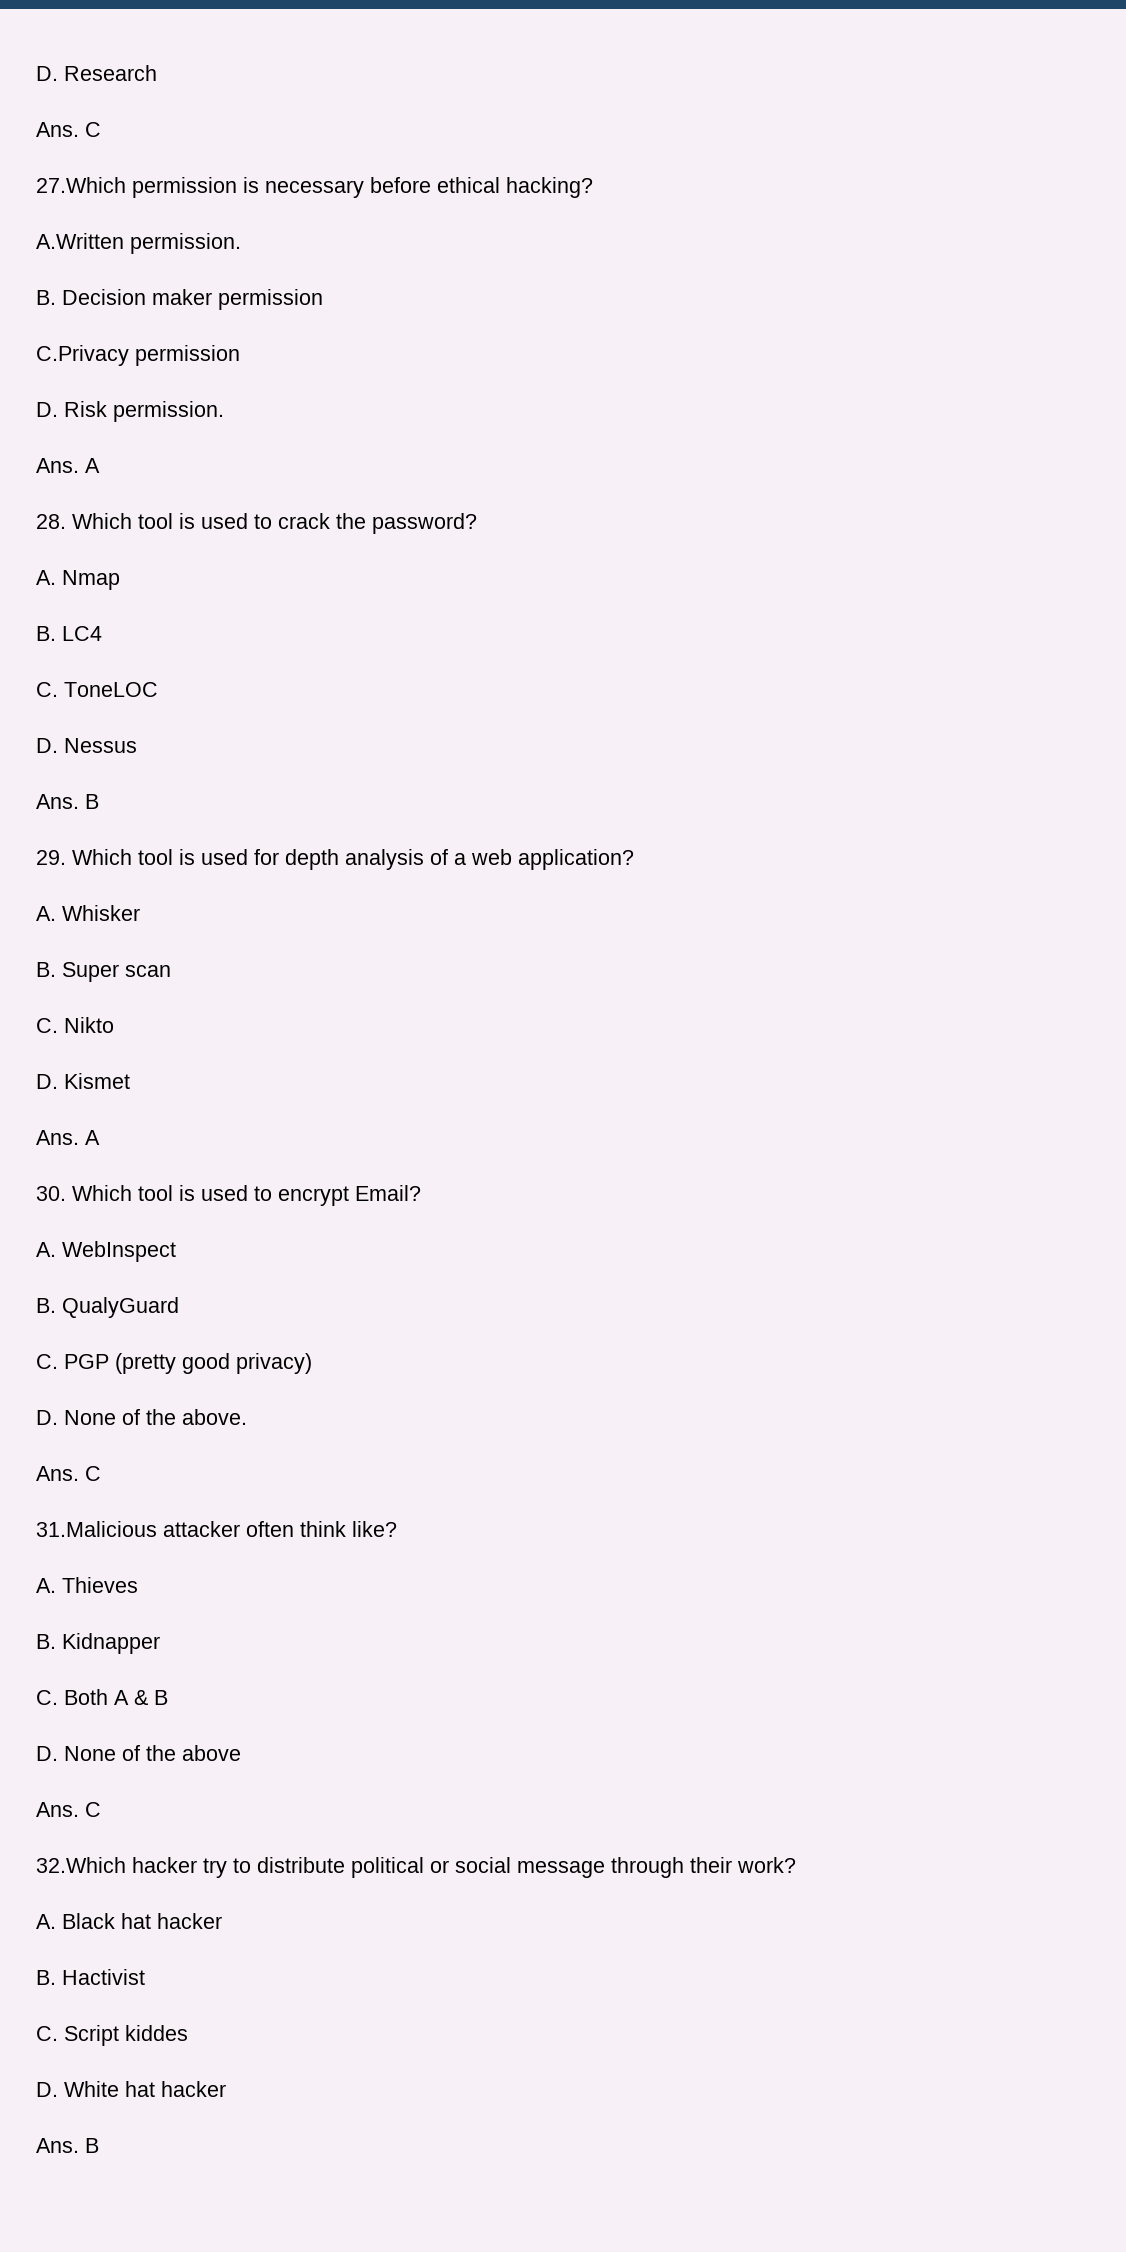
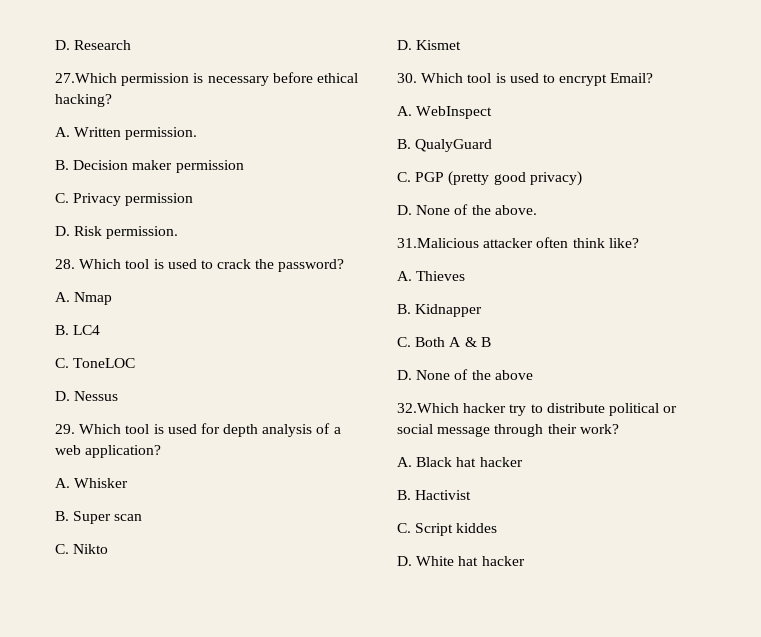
  D. Research
- Ans. C
- A.Written permission.
+ A. Written permission.
- C.Privacy permission
+ C. Privacy permission
  D. Risk permission.
- Ans. A
  D. Nessus
- Ans. B
  D. Kismet
- Ans. A
  D. None of the above.
- Ans. C
  D. None of the above
- Ans. C
  D. White hat hacker
- Ans. B

